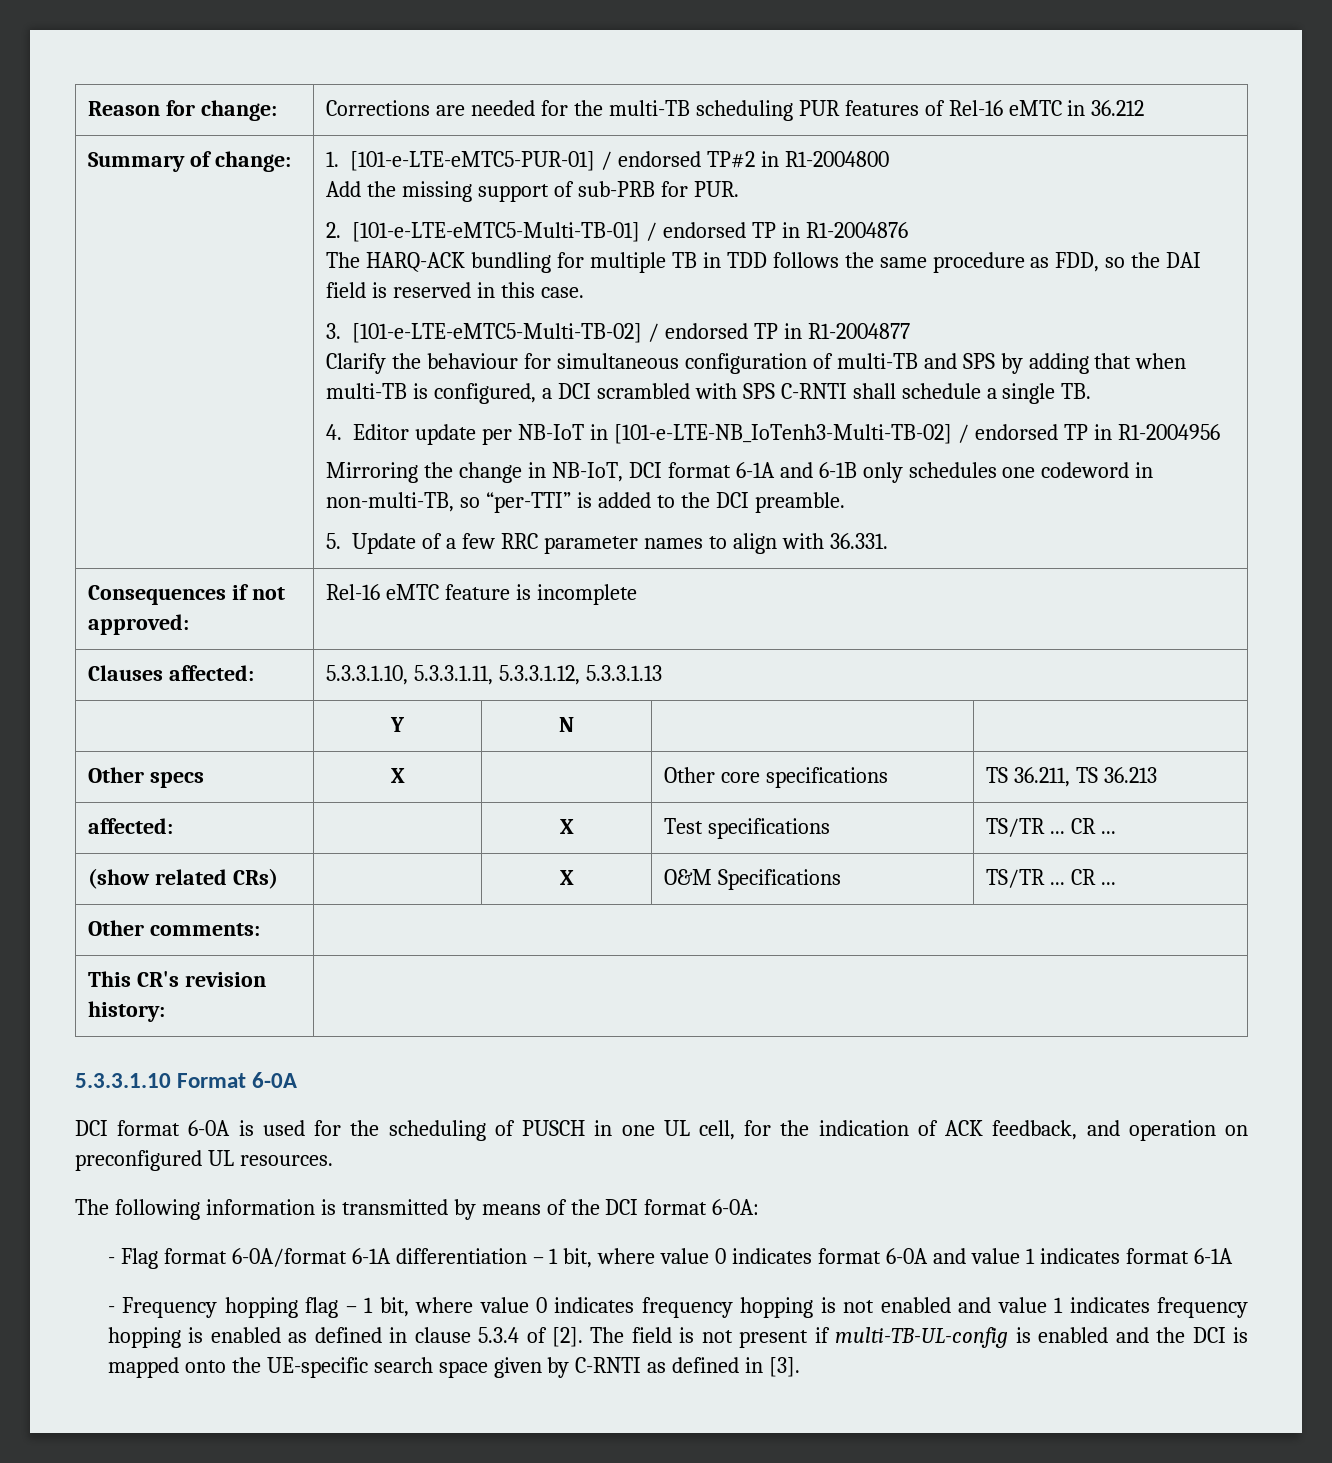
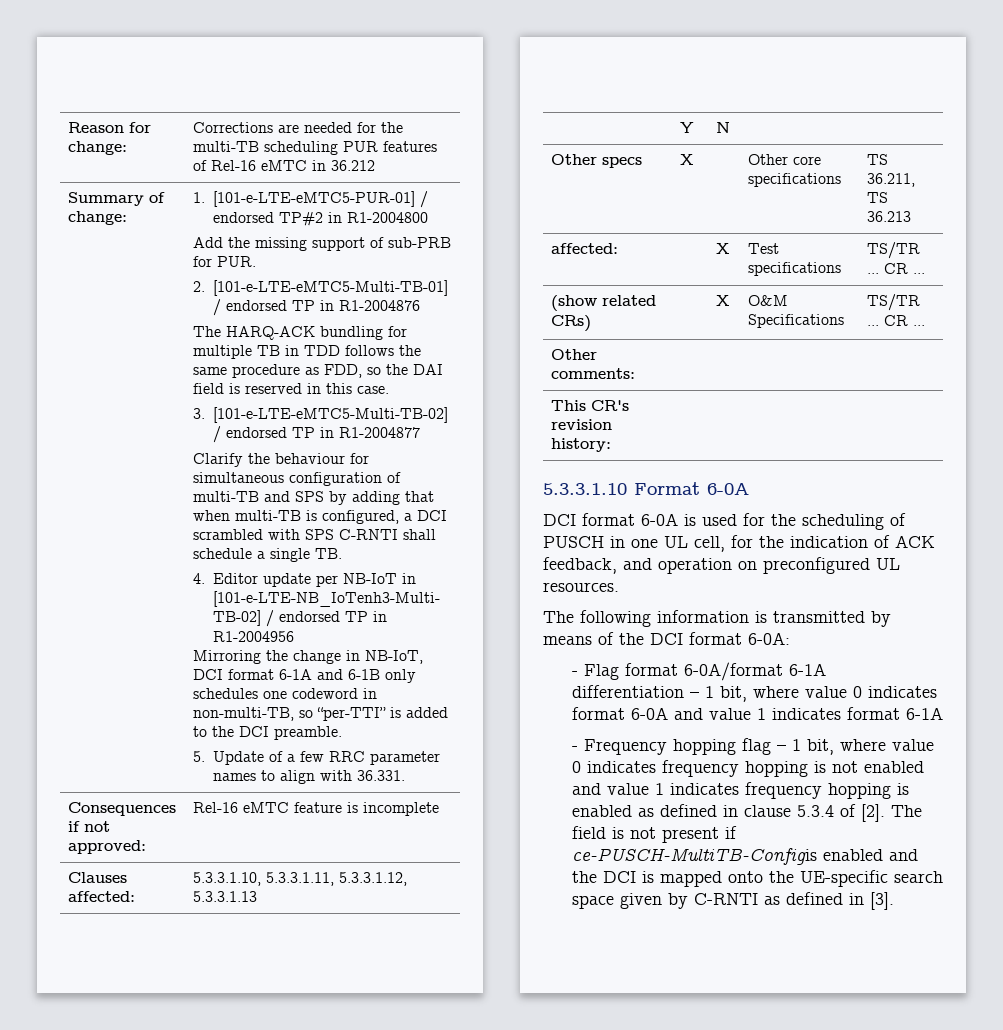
- The field is not present if multi-TB-UL-config is enabled and the DCI is mapped onto the UE-specific search space given by C-RNTI as defined in [3].
+ The field is not present if ce-PUSCH-MultiTB-Configis enabled and the DCI is mapped onto the UE-specific search space given by C-RNTI as defined in [3].

